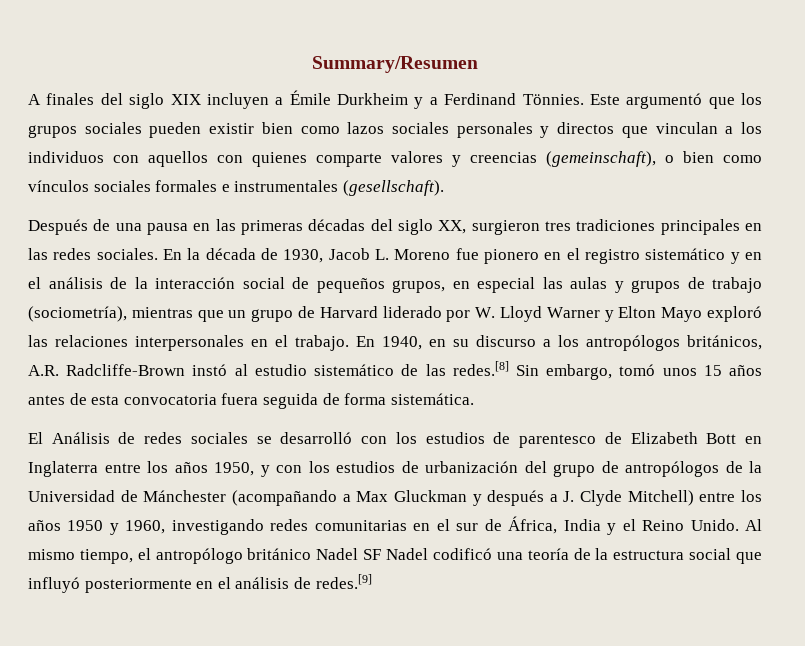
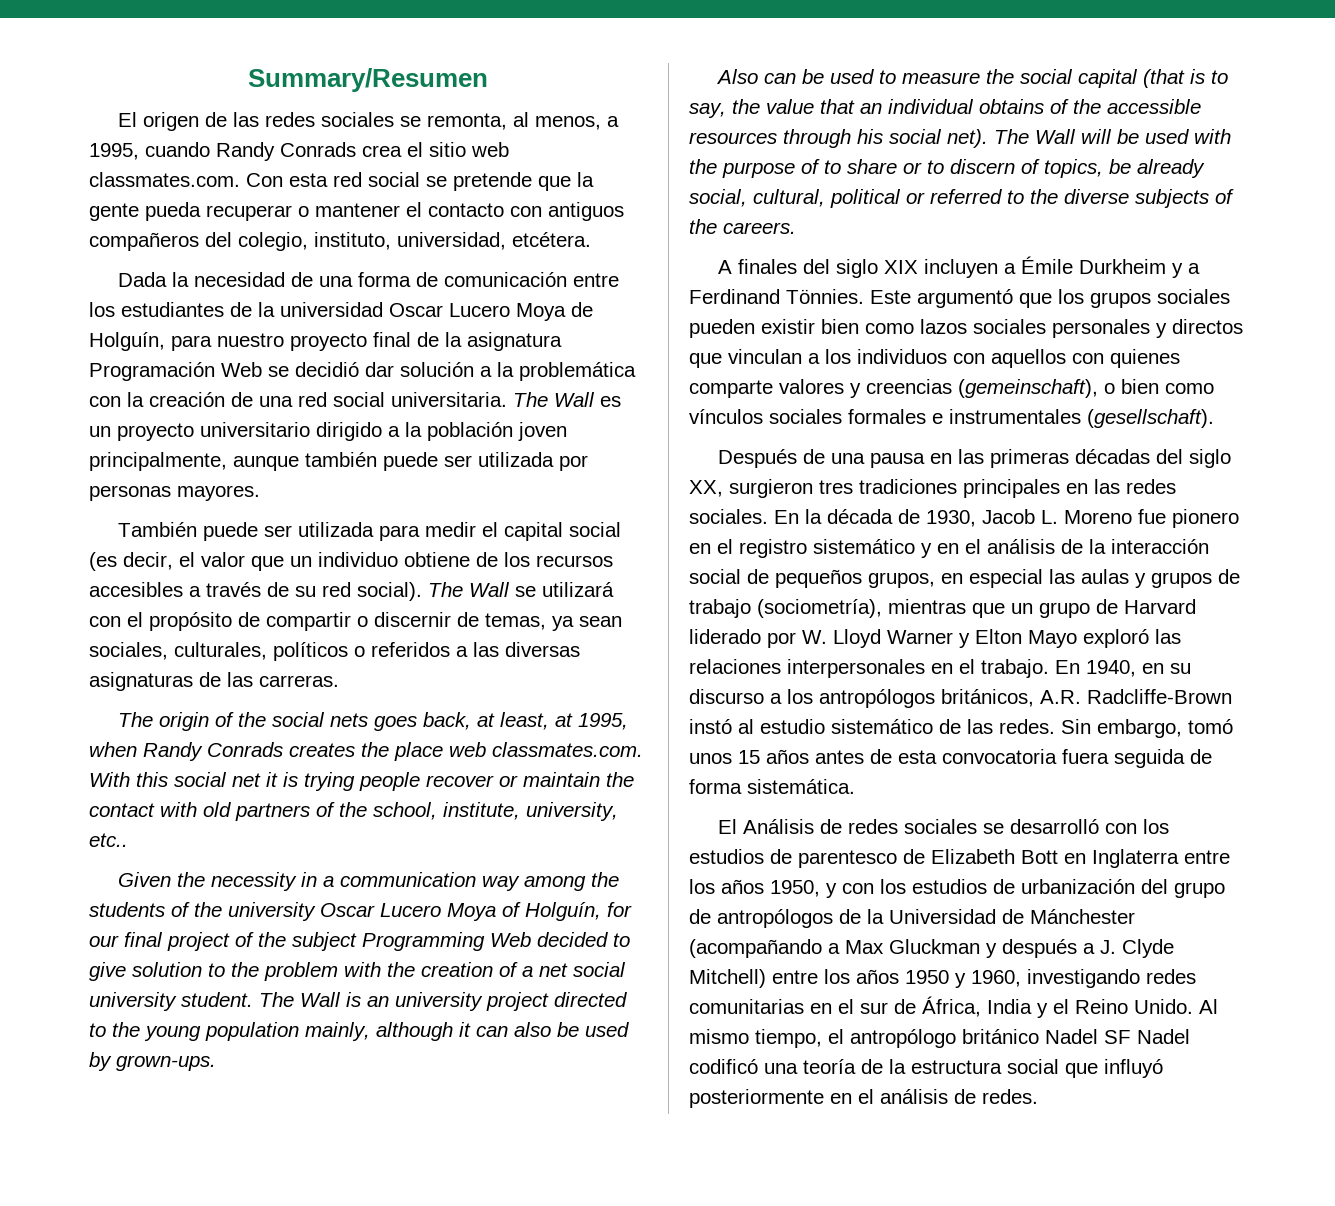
+ El origen de las redes sociales se remonta, al menos, a 1995, cuando Randy Conrads crea el sitio web classmates.com. Con esta red social se pretende que la gente pueda recuperar o mantener el contacto con antiguos compañeros del colegio, instituto, universidad, etcétera.
+ Dada la necesidad de una forma de comunicación entre los estudiantes de la universidad Oscar Lucero Moya de Holguín, para nuestro proyecto final de la asignatura Programación Web se decidió dar solución a la problemática con la creación de una red social universitaria. The Wall es un proyecto universitario dirigido a la población joven principalmente, aunque también puede ser utilizada por personas mayores.
+ También puede ser utilizada para medir el capital social (es decir, el valor que un individuo obtiene de los recursos accesibles a través de su red social). The Wall se utilizará con el propósito de compartir o discernir de temas, ya sean sociales, culturales, políticos o referidos a las diversas asignaturas de las carreras.
+ The origin of the social nets goes back, at least, at 1995, when Randy Conrads creates the place web classmates.com. With this social net it is trying people recover or maintain the contact with old partners of the school, institute, university, etc..
+ Given the necessity in a communication way among the students of the university Oscar Lucero Moya of Holguín, for our final project of the subject Programming Web decided to give solution to the problem with the creation of a net social university student. The Wall is an university project directed to the young population mainly, although it can also be used by grown-ups.
+ Also can be used to measure the social capital (that is to say, the value that an individual obtains of the accessible resources through his social net). The Wall will be used with the purpose of to share or to discern of topics, be already social, cultural, political or referred to the diverse subjects of the careers.
- En 1940, en su discurso a los antropólogos británicos, A.R. Radcliffe-Brown instó al estudio sistemático de las redes.[8] Sin embargo, tomó unos 15 años antes de esta convocatoria fuera seguida de forma sistemática.
+ En 1940, en su discurso a los antropólogos británicos, A.R. Radcliffe-Brown instó al estudio sistemático de las redes. Sin embargo, tomó unos 15 años antes de esta convocatoria fuera seguida de forma sistemática.
- Al mismo tiempo, el antropólogo británico Nadel SF Nadel codificó una teoría de la estructura social que influyó posteriormente en el análisis de redes.[9]
+ Al mismo tiempo, el antropólogo británico Nadel SF Nadel codificó una teoría de la estructura social que influyó posteriormente en el análisis de redes.

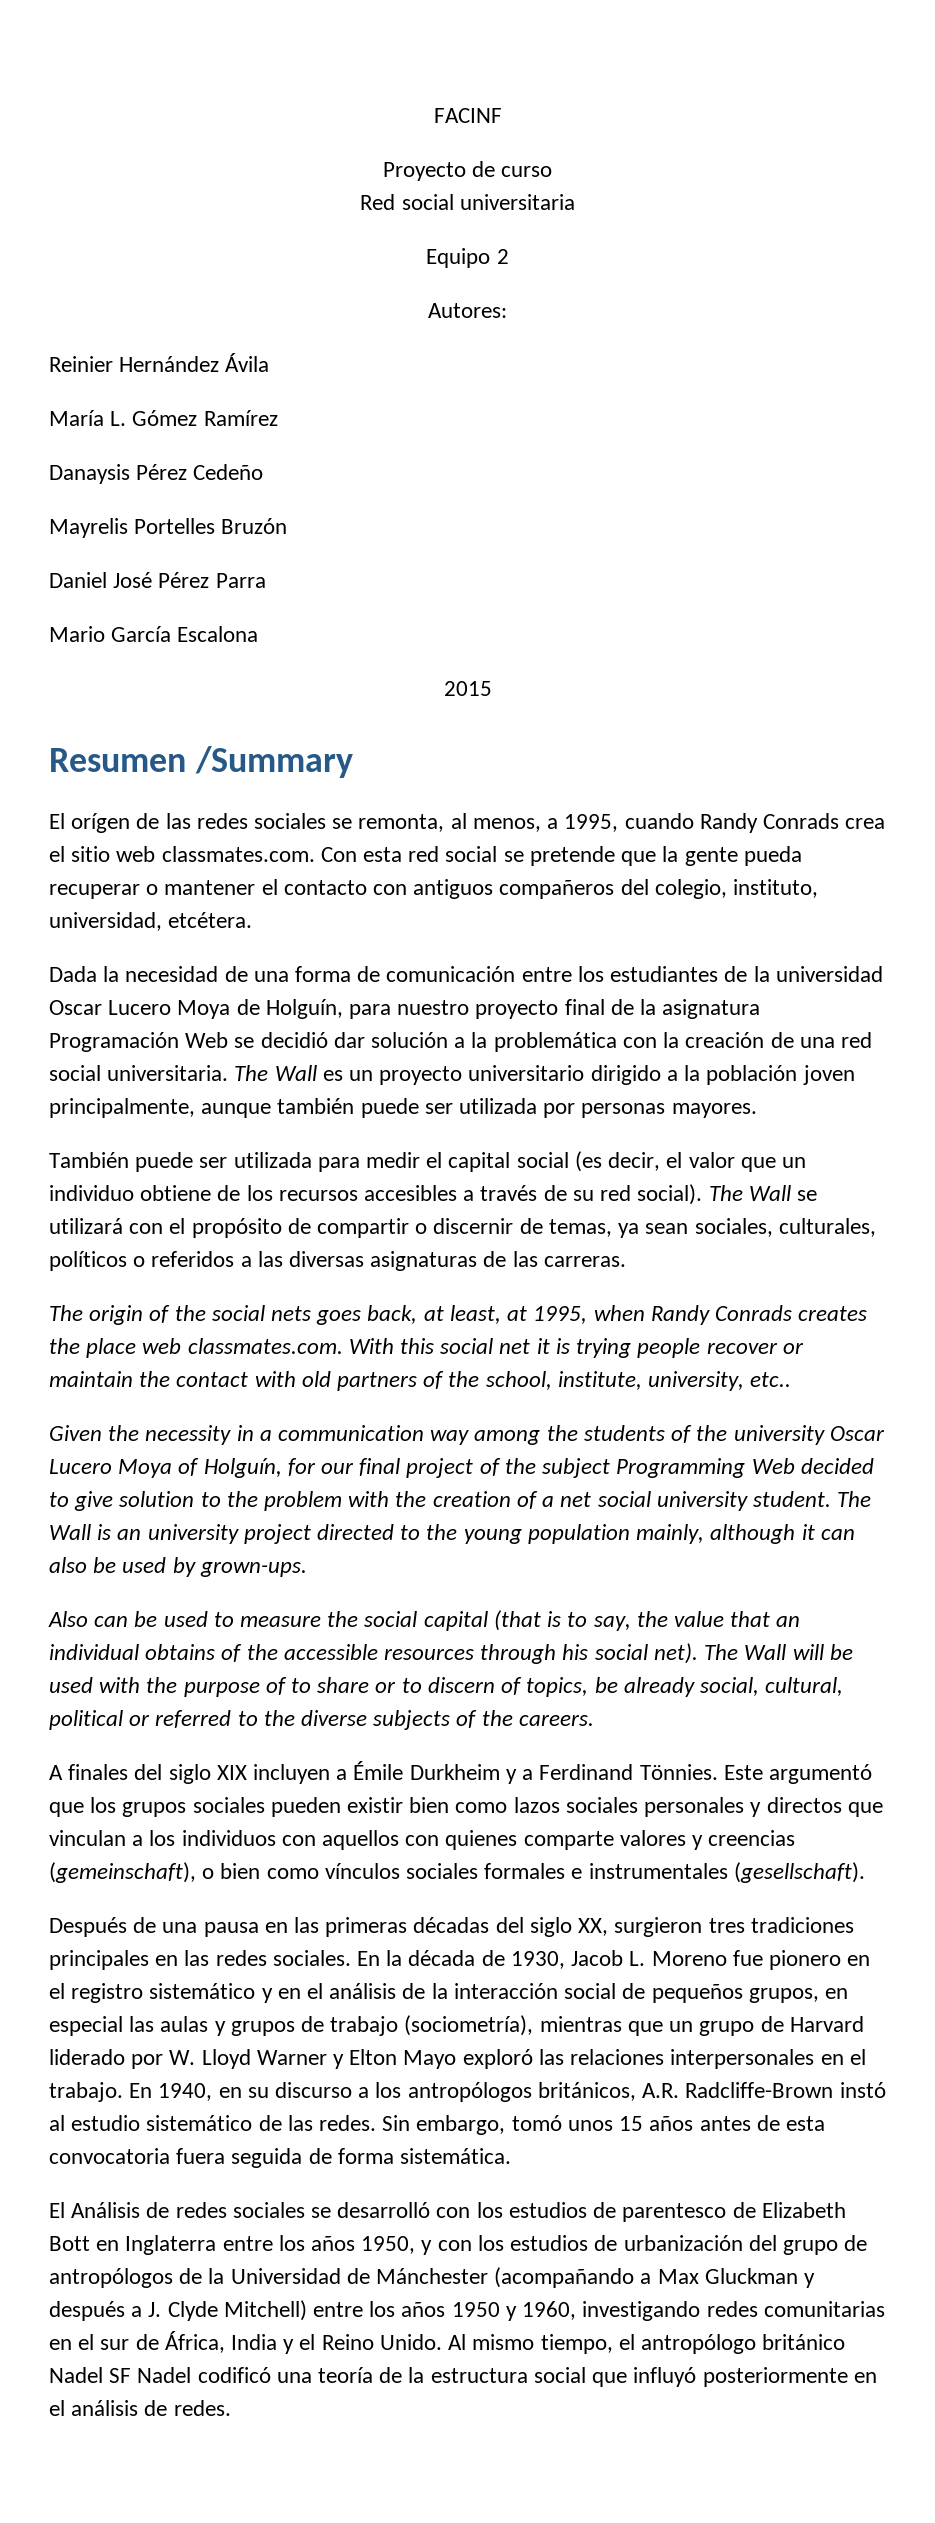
- Summary/Resumen
- El origen de las redes sociales se remonta, al menos, a 1995, cuando Randy Conrads crea el sitio web classmates.com. Con esta red social se pretende que la gente pueda recuperar o mantener el contacto con antiguos compañeros del colegio, instituto, universidad, etcétera.
+ FACINF
+ Proyecto de curso
+ Red social universitaria
+ Equipo 2
+ Autores:
+ Reinier Hernández Ávila
+ María L. Gómez Ramírez
+ Danaysis Pérez Cedeño
+ Mayrelis Portelles Bruzón
+ Daniel José Pérez Parra
+ Mario García Escalona
+ 2015
+ Resumen /Summary
+ El orígen de las redes sociales se remonta, al menos, a 1995, cuando Randy Conrads crea el sitio web classmates.com. Con esta red social se pretende que la gente pueda recuperar o mantener el contacto con antiguos compañeros del colegio, instituto, universidad, etcétera.

